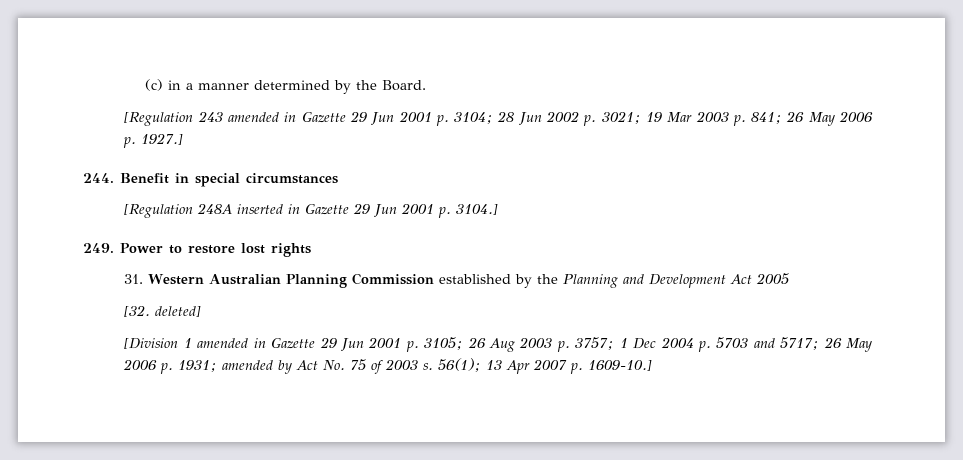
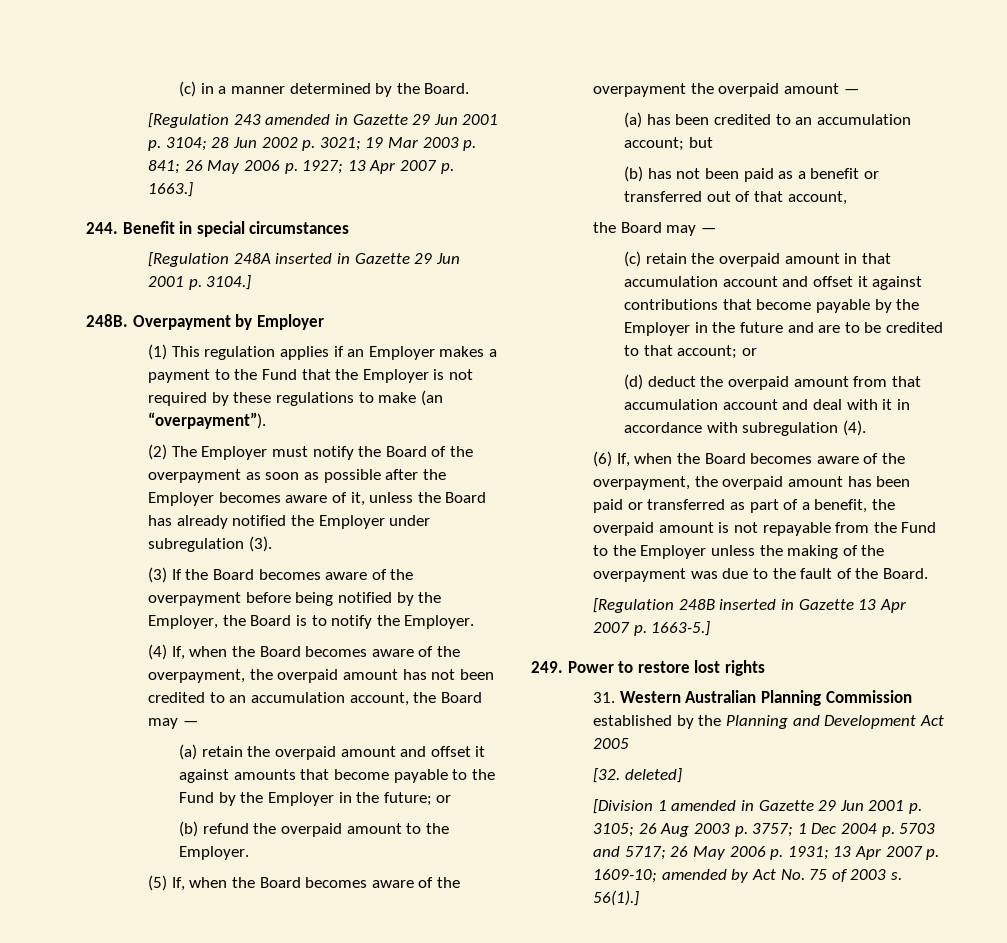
- [Regulation 243 amended in Gazette 29 Jun 2001 p. 3104; 28 Jun 2002 p. 3021; 19 Mar 2003 p. 841; 26 May 2006 p. 1927.]
+ [Regulation 243 amended in Gazette 29 Jun 2001 p. 3104; 28 Jun 2002 p. 3021; 19 Mar 2003 p. 841; 26 May 2006 p. 1927; 13 Apr 2007 p. 1663.]
+ 248B. Overpayment by Employer
+ (1) This regulation applies if an Employer makes a payment to the Fund that the Employer is not required by these regulations to make (an “overpayment”).
+ (2) The Employer must notify the Board of the overpayment as soon as possible after the Employer becomes aware of it, unless the Board has already notified the Employer under subregulation (3).
+ (3) If the Board becomes aware of the overpayment before being notified by the Employer, the Board is to notify the Employer.
+ (4) If, when the Board becomes aware of the overpayment, the overpaid amount has not been credited to an accumulation account, the Board may —
+ (a) retain the overpaid amount and offset it against amounts that become payable to the Fund by the Employer in the future; or
+ (b) refund the overpaid amount to the Employer.
+ (5) If, when the Board becomes aware of the overpayment the overpaid amount —
+ (a) has been credited to an accumulation account; but
+ (b) has not been paid as a benefit or transferred out of that account,
+ the Board may —
+ (c) retain the overpaid amount in that accumulation account and offset it against contributions that become payable by the Employer in the future and are to be credited to that account; or
+ (d) deduct the overpaid amount from that accumulation account and deal with it in accordance with subregulation (4).
+ (6) If, when the Board becomes aware of the overpayment, the overpaid amount has been paid or transferred as part of a benefit, the overpaid amount is not repayable from the Fund to the Employer unless the making of the overpayment was due to the fault of the Board.
+ [Regulation 248B inserted in Gazette 13 Apr 2007 p. 1663-5.]
- [Division 1 amended in Gazette 29 Jun 2001 p. 3105; 26 Aug 2003 p. 3757; 1 Dec 2004 p. 5703 and 5717; 26 May 2006 p. 1931; amended by Act No. 75 of 2003 s.
+ [Division 1 amended in Gazette 29 Jun 2001 p. 3105; 26 Aug 2003 p. 3757; 1 Dec 2004 p. 5703 and 5717; 26 May 2006 p. 1931; 13 Apr 2007 p. 1609-10; amended by Act No. 75 of 2003 s.
- 56(1); 13 Apr 2007 p. 1609-10.]
+ 56(1).]

